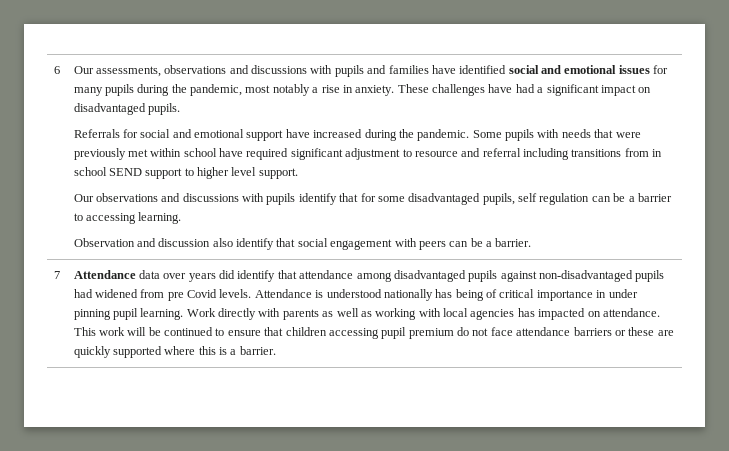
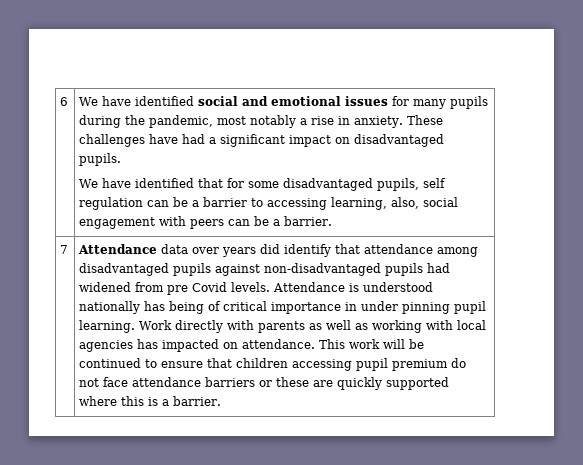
- Our assessments, observations and discussions with pupils and families have identified social and emotional issues for many pupils during the pandemic, most notably a rise in anxiety.
+ We have identified social and emotional issues for many pupils during the pandemic, most notably a rise in anxiety.
- Referrals for social and emotional support have increased during the pandemic. Some pupils with needs that were previously met within school have required significant adjustment to resource and referral including transitions from in school SEND support to higher level support.
- Our observations and discussions with pupils identify that for some disadvantaged pupils, self regulation can be a barrier to accessing learning.
- Observation and discussion also identify that social engagement with peers can be a barrier.
+ We have identified that for some disadvantaged pupils, self regulation can be a barrier to accessing learning, also, social engagement with peers can be a barrier.

